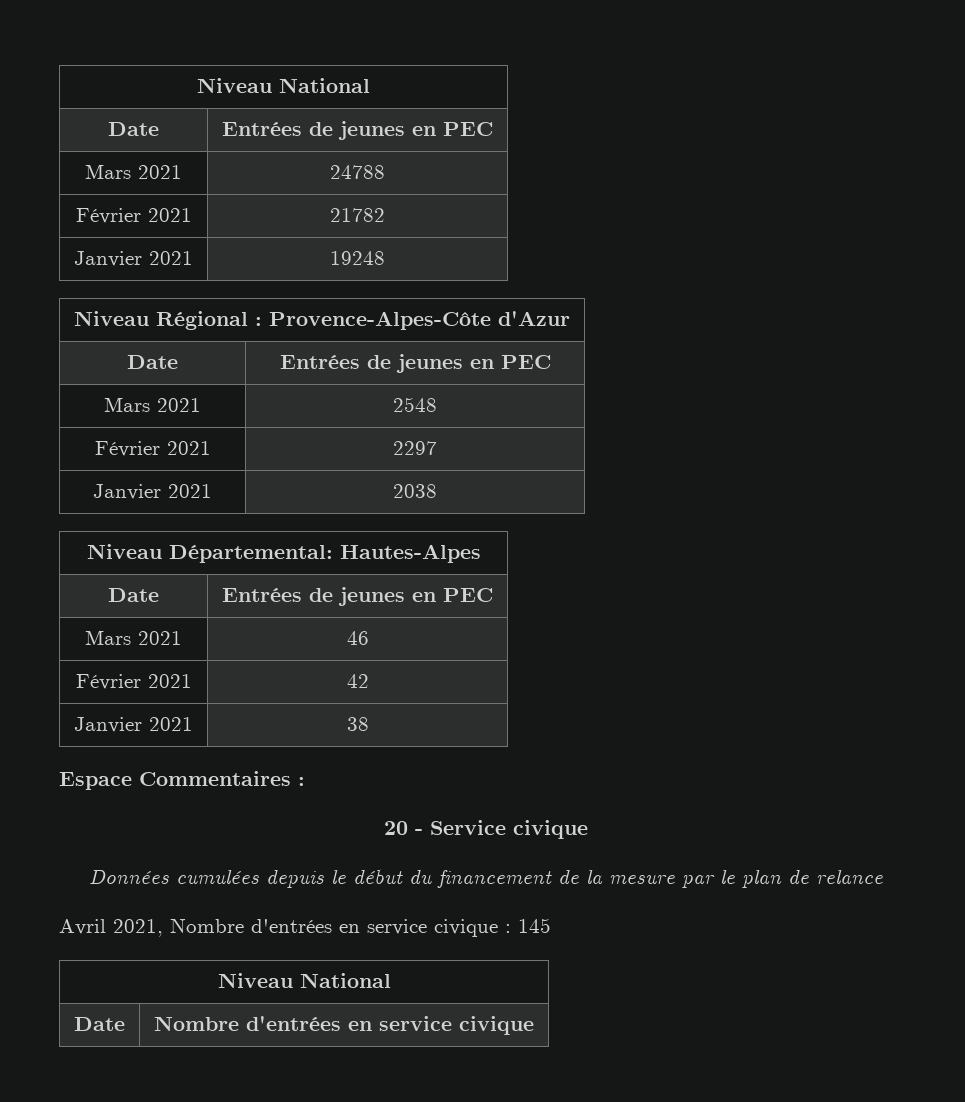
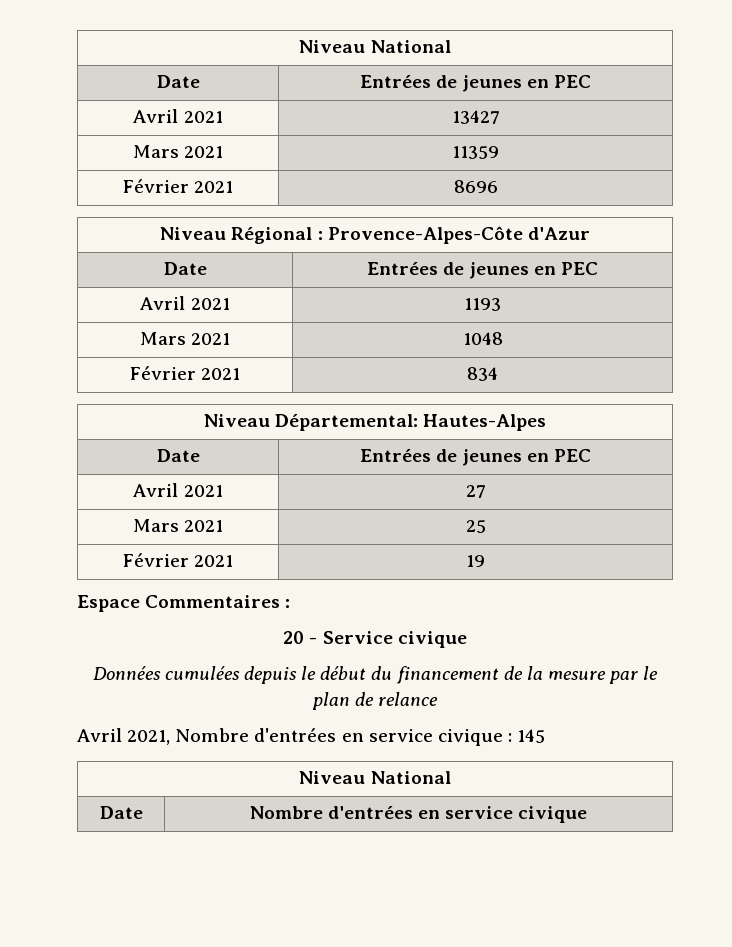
- Mars 2021 | 24788
- Février 2021 | 21782
- Janvier 2021 | 19248
+ Avril 2021 | 13427
+ Mars 2021 | 11359
+ Février 2021 | 8696
- Mars 2021 | 2548
- Février 2021 | 2297
- Janvier 2021 | 2038
+ Avril 2021 | 1193
+ Mars 2021 | 1048
+ Février 2021 | 834
- Mars 2021 | 46
- Février 2021 | 42
- Janvier 2021 | 38
+ Avril 2021 | 27
+ Mars 2021 | 25
+ Février 2021 | 19

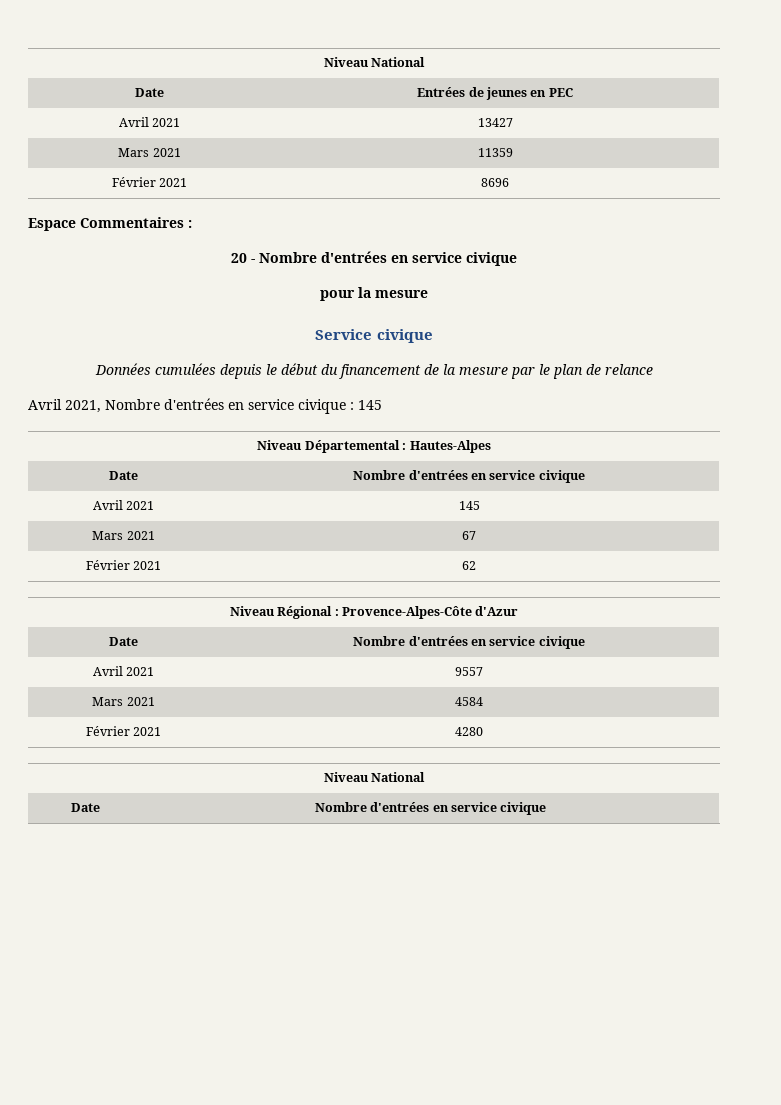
- Niveau Régional : Provence-Alpes-Côte d'Azur
- Date | Entrées de jeunes en PEC
- Avril 2021 | 1193
- Mars 2021 | 1048
- Février 2021 | 834
- Niveau Départemental: Hautes-Alpes
- Date | Entrées de jeunes en PEC
- Avril 2021 | 27
- Mars 2021 | 25
- Février 2021 | 19
- 20 - Service civique
+ 20 - Nombre d'entrées en service civique
+ pour la mesure
+ Service civique
+ Niveau Départemental : Hautes-Alpes
+ Date | Nombre d'entrées en service civique
+ Avril 2021 | 145
+ Mars 2021 | 67
+ Février 2021 | 62
+ Niveau Régional : Provence-Alpes-Côte d'Azur
+ Date | Nombre d'entrées en service civique
+ Avril 2021 | 9557
+ Mars 2021 | 4584
+ Février 2021 | 4280

